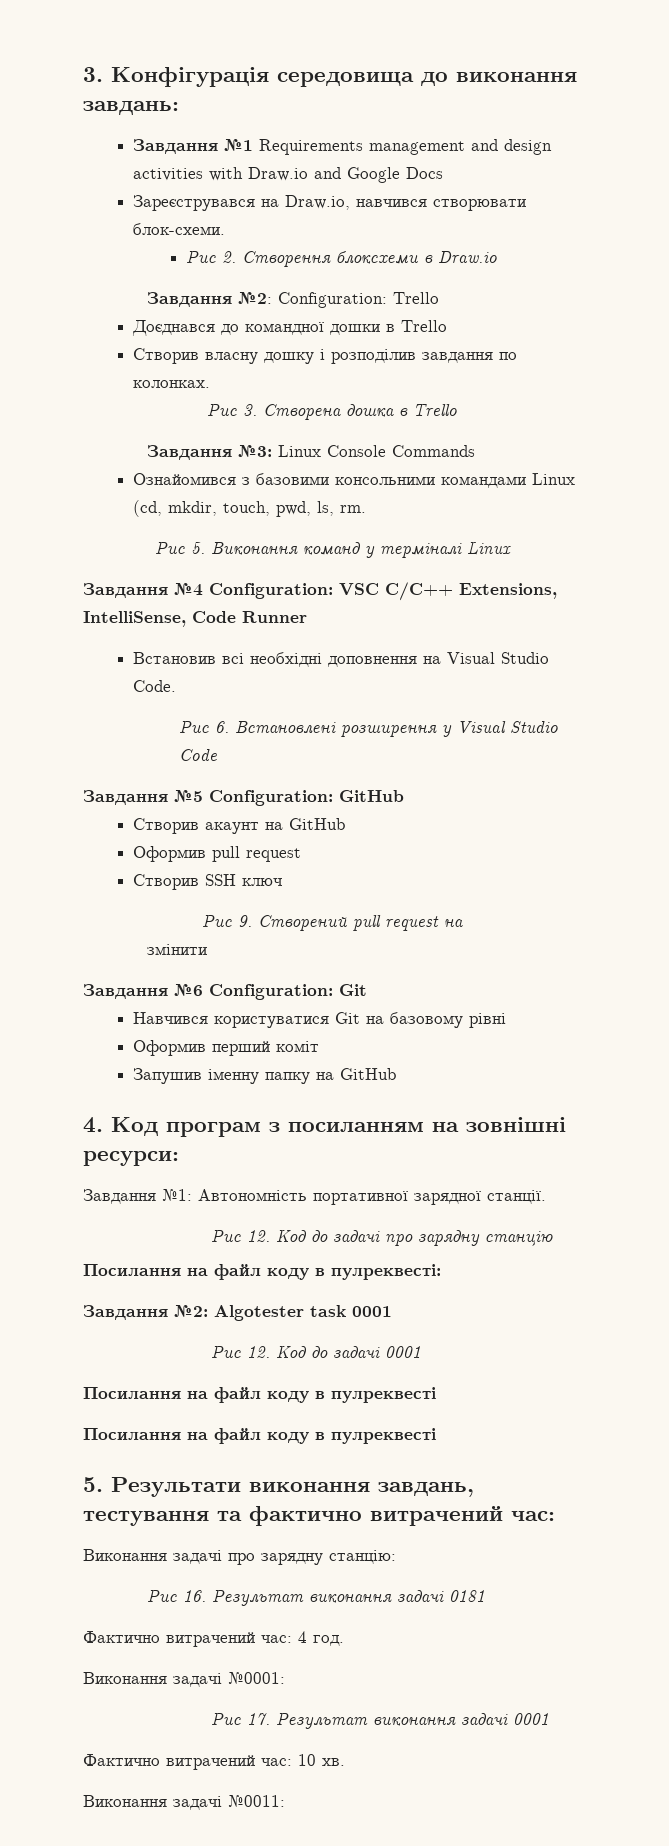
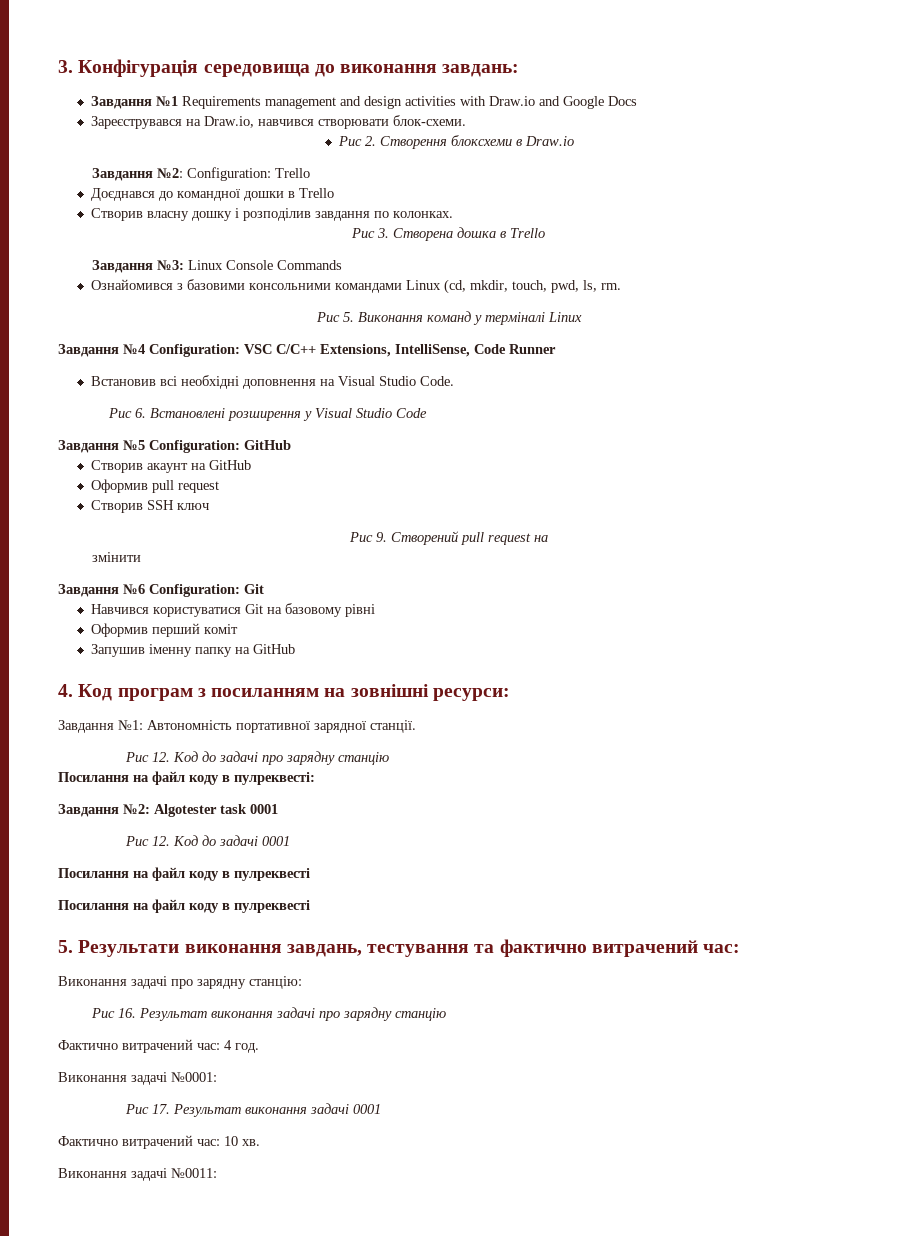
- Рис 16. Результат виконання задачі 0181
+ Рис 16. Результат виконання задачі про зарядну станцію

